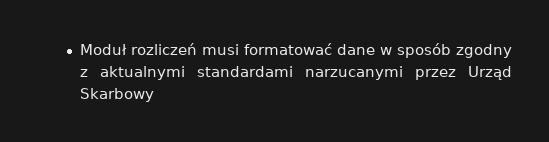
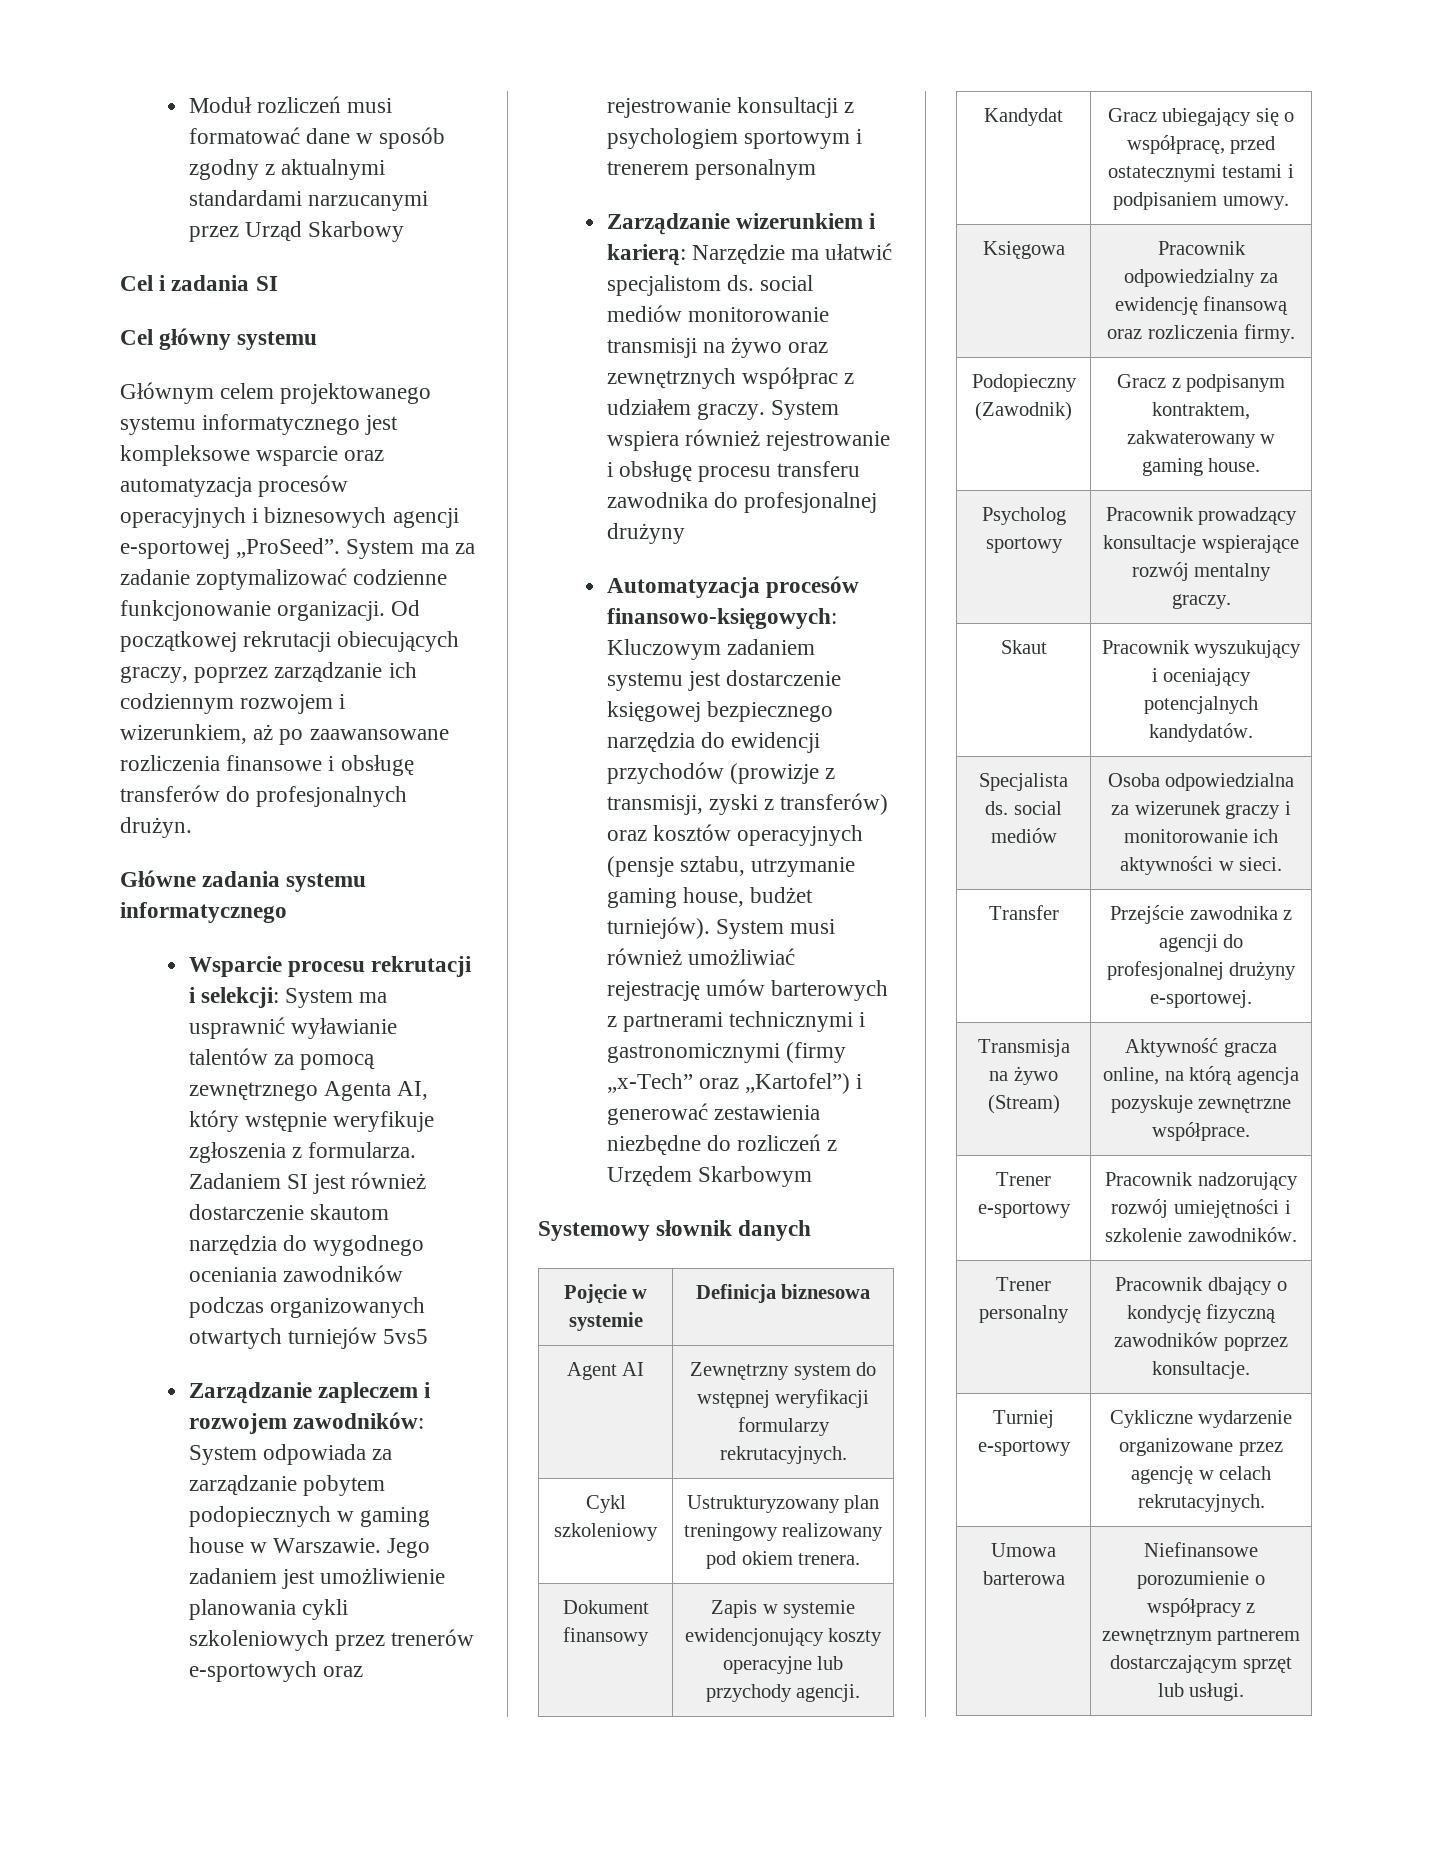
+ Cel i zadania SI
+ Cel główny systemu
+ Głównym celem projektowanego systemu informatycznego jest kompleksowe wsparcie oraz automatyzacja procesów operacyjnych i biznesowych agencji e-sportowej „ProSeed”. System ma za zadanie zoptymalizować codzienne funkcjonowanie organizacji. Od początkowej rekrutacji obiecujących graczy, poprzez zarządzanie ich codziennym rozwojem i wizerunkiem, aż po zaawansowane rozliczenia finansowe i obsługę transferów do profesjonalnych drużyn.
+ Główne zadania systemu informatycznego
+ Wsparcie procesu rekrutacji i selekcji: System ma usprawnić wyławianie talentów za pomocą zewnętrznego Agenta AI, który wstępnie weryfikuje zgłoszenia z formularza. Zadaniem SI jest również dostarczenie skautom narzędzia do wygodnego oceniania zawodników podczas organizowanych otwartych turniejów 5vs5
+ Zarządzanie zapleczem i rozwojem zawodników: System odpowiada za zarządzanie pobytem podopiecznych w gaming house w Warszawie. Jego zadaniem jest umożliwienie planowania cykli szkoleniowych przez trenerów e-sportowych oraz rejestrowanie konsultacji z psychologiem sportowym i trenerem personalnym
+ Zarządzanie wizerunkiem i karierą: Narzędzie ma ułatwić specjalistom ds. social mediów monitorowanie transmisji na żywo oraz zewnętrznych współprac z udziałem graczy. System wspiera również rejestrowanie i obsługę procesu transferu zawodnika do profesjonalnej drużyny
+ Automatyzacja procesów finansowo-księgowych: Kluczowym zadaniem systemu jest dostarczenie księgowej bezpiecznego narzędzia do ewidencji przychodów (prowizje z transmisji, zyski z transferów) oraz kosztów operacyjnych (pensje sztabu, utrzymanie gaming house, budżet turniejów). System musi również umożliwiać rejestrację umów barterowych z partnerami technicznymi i gastronomicznymi (firmy „x-Tech” oraz „Kartofel”) i generować zestawienia niezbędne do rozliczeń z Urzędem Skarbowym
+ Systemowy słownik danych
+ Pojęcie w systemie | Definicja biznesowa
+ Agent AI | Zewnętrzny system do wstępnej weryfikacji formularzy rekrutacyjnych.
+ Cykl szkoleniowy | Ustrukturyzowany plan treningowy realizowany pod okiem trenera.
+ Dokument finansowy | Zapis w systemie ewidencjonujący koszty operacyjne lub przychody agencji.
+ Kandydat | Gracz ubiegający się o współpracę, przed ostatecznymi testami i podpisaniem umowy.
+ Księgowa | Pracownik odpowiedzialny za ewidencję finansową oraz rozliczenia firmy.
+ Podopieczny (Zawodnik) | Gracz z podpisanym kontraktem, zakwaterowany w gaming house.
+ Psycholog sportowy | Pracownik prowadzący konsultacje wspierające rozwój mentalny graczy.
+ Skaut | Pracownik wyszukujący i oceniający potencjalnych kandydatów.
+ Specjalista ds. social mediów | Osoba odpowiedzialna za wizerunek graczy i monitorowanie ich aktywności w sieci.
+ Transfer | Przejście zawodnika z agencji do profesjonalnej drużyny e-sportowej.
+ Transmisja na żywo (Stream) | Aktywność gracza online, na którą agencja pozyskuje zewnętrzne współprace.
+ Trener e-sportowy | Pracownik nadzorujący rozwój umiejętności i szkolenie zawodników.
+ Trener personalny | Pracownik dbający o kondycję fizyczną zawodników poprzez konsultacje.
+ Turniej e-sportowy | Cykliczne wydarzenie organizowane przez agencję w celach rekrutacyjnych.
+ Umowa barterowa | Niefinansowe porozumienie o współpracy z zewnętrznym partnerem dostarczającym sprzęt lub usługi.

